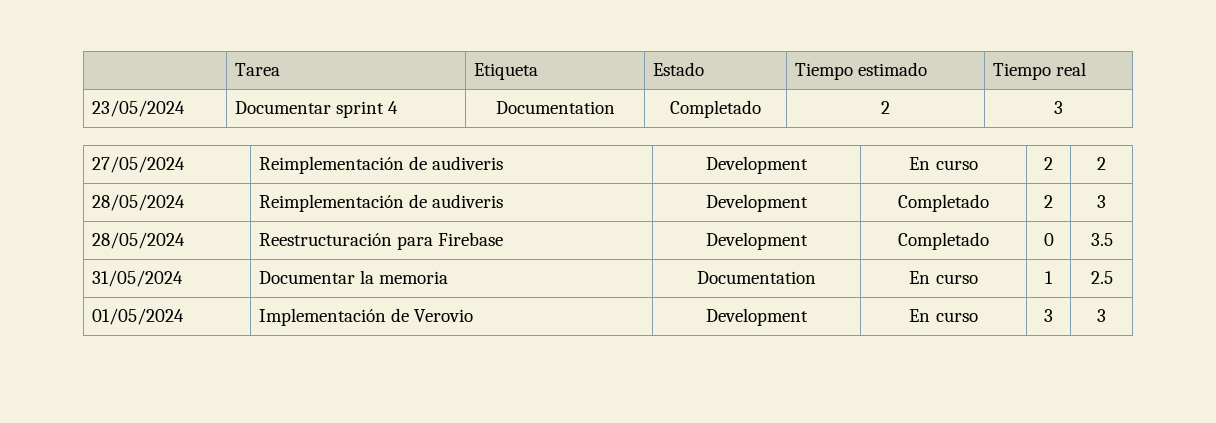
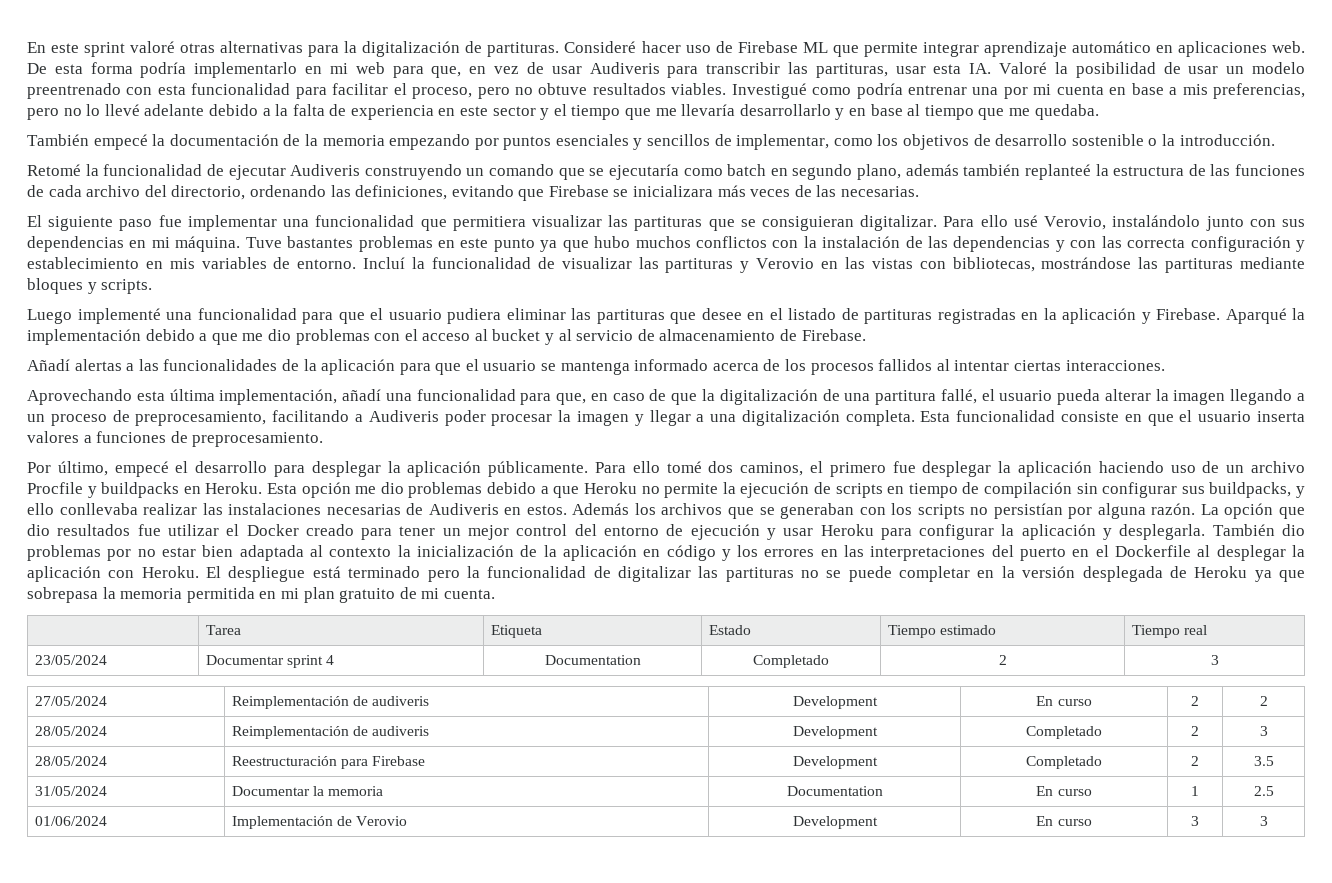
+ En este sprint valoré otras alternativas para la digitalización de partituras. Consideré hacer uso de Firebase ML que permite integrar aprendizaje automático en aplicaciones web. De esta forma podría implementarlo en mi web para que, en vez de usar Audiveris para transcribir las partituras, usar esta IA. Valoré la posibilidad de usar un modelo preentrenado con esta funcionalidad para facilitar el proceso, pero no obtuve resultados viables. Investigué como podría entrenar una por mi cuenta en base a mis preferencias, pero no lo llevé adelante debido a la falta de experiencia en este sector y el tiempo que me llevaría desarrollarlo y en base al tiempo que me quedaba.
+ También empecé la documentación de la memoria empezando por puntos esenciales y sencillos de implementar, como los objetivos de desarrollo sostenible o la introducción.
+ Retomé la funcionalidad de ejecutar Audiveris construyendo un comando que se ejecutaría como batch en segundo plano, además también replanteé la estructura de las funciones de cada archivo del directorio, ordenando las definiciones, evitando que Firebase se inicializara más veces de las necesarias.
+ El siguiente paso fue implementar una funcionalidad que permitiera visualizar las partituras que se consiguieran digitalizar. Para ello usé Verovio, instalándolo junto con sus dependencias en mi máquina. Tuve bastantes problemas en este punto ya que hubo muchos conflictos con la instalación de las dependencias y con las correcta configuración y establecimiento en mis variables de entorno. Incluí la funcionalidad de visualizar las partituras y Verovio en las vistas con bibliotecas, mostrándose las partituras mediante bloques y scripts.
+ Luego implementé una funcionalidad para que el usuario pudiera eliminar las partituras que desee en el listado de partituras registradas en la aplicación y Firebase. Aparqué la implementación debido a que me dio problemas con el acceso al bucket y al servicio de almacenamiento de Firebase.
+ Añadí alertas a las funcionalidades de la aplicación para que el usuario se mantenga informado acerca de los procesos fallidos al intentar ciertas interacciones.
+ Aprovechando esta última implementación, añadí una funcionalidad para que, en caso de que la digitalización de una partitura fallé, el usuario pueda alterar la imagen llegando a un proceso de preprocesamiento, facilitando a Audiveris poder procesar la imagen y llegar a una digitalización completa. Esta funcionalidad consiste en que el usuario inserta valores a funciones de preprocesamiento.
+ Por último, empecé el desarrollo para desplegar la aplicación públicamente. Para ello tomé dos caminos, el primero fue desplegar la aplicación haciendo uso de un archivo Procfile y buildpacks en Heroku. Esta opción me dio problemas debido a que Heroku no permite la ejecución de scripts en tiempo de compilación sin configurar sus buildpacks, y ello conllevaba realizar las instalaciones necesarias de Audiveris en estos. Además los archivos que se generaban con los scripts no persistían por alguna razón. La opción que dio resultados fue utilizar el Docker creado para tener un mejor control del entorno de ejecución y usar Heroku para configurar la aplicación y desplegarla. También dio problemas por no estar bien adaptada al contexto la inicialización de la aplicación en código y los errores en las interpretaciones del puerto en el Dockerfile al desplegar la aplicación con Heroku. El despliegue está terminado pero la funcionalidad de digitalizar las partituras no se puede completar en la versión desplegada de Heroku ya que sobrepasa la memoria permitida en mi plan gratuito de mi cuenta.
- 28/05/2024 | Reestructuración para Firebase | Development | Completado | 0 | 3.5
+ 28/05/2024 | Reestructuración para Firebase | Development | Completado | 2 | 3.5
- 01/05/2024 | Implementación de Verovio | Development | En curso | 3 | 3
+ 01/06/2024 | Implementación de Verovio | Development | En curso | 3 | 3

